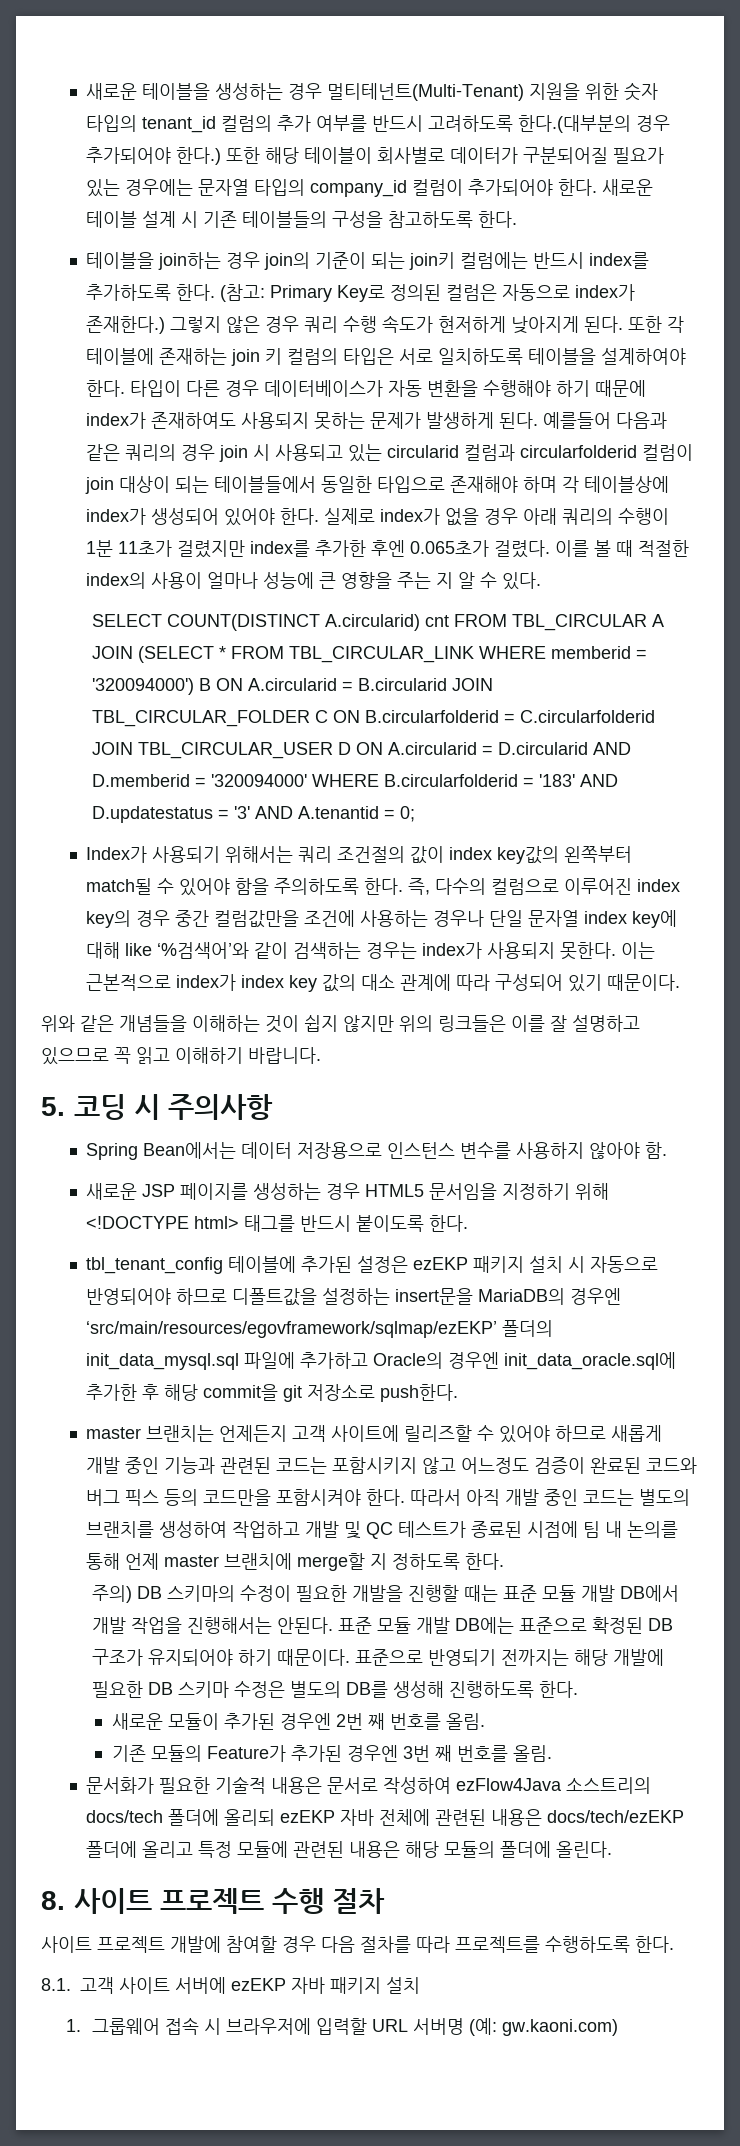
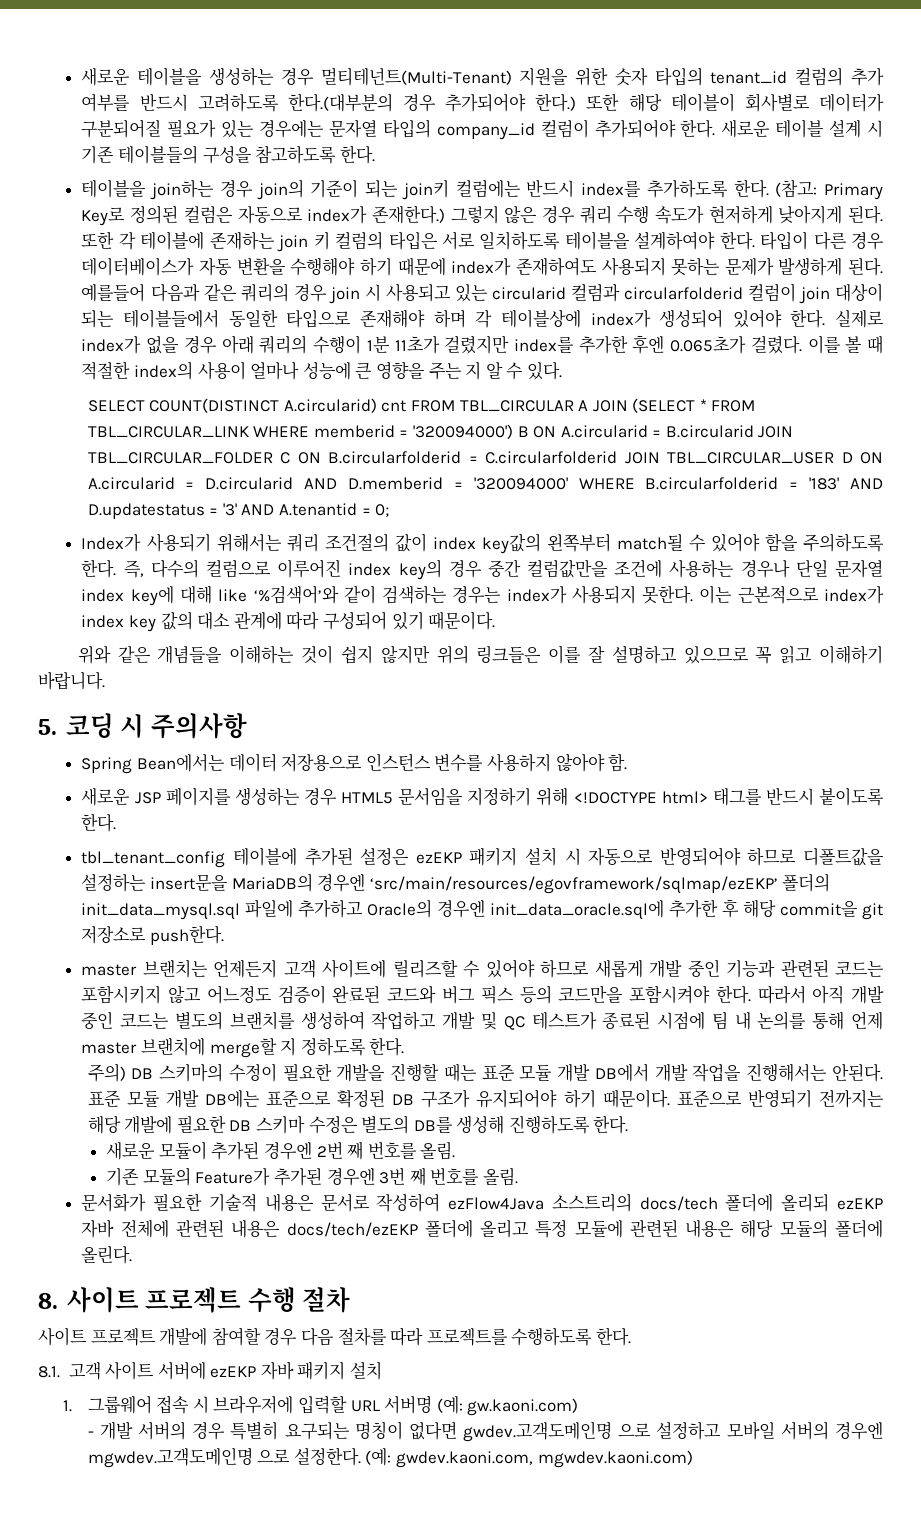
+ - 개발 서버의 경우 특별히 요구되는 명칭이 없다면 gwdev.고객도메인명 으로 설정하고 모바일 서버의 경우엔 mgwdev.고객도메인명 으로 설정한다. (예: gwdev.kaoni.com, mgwdev.kaoni.com)

